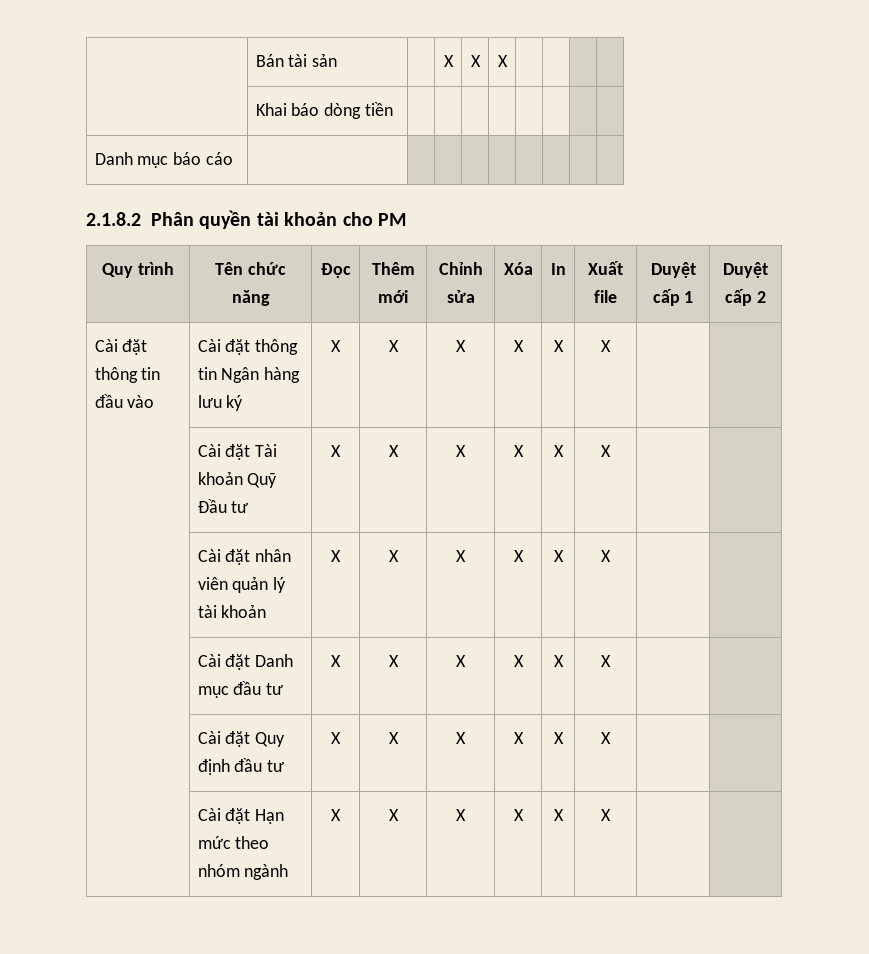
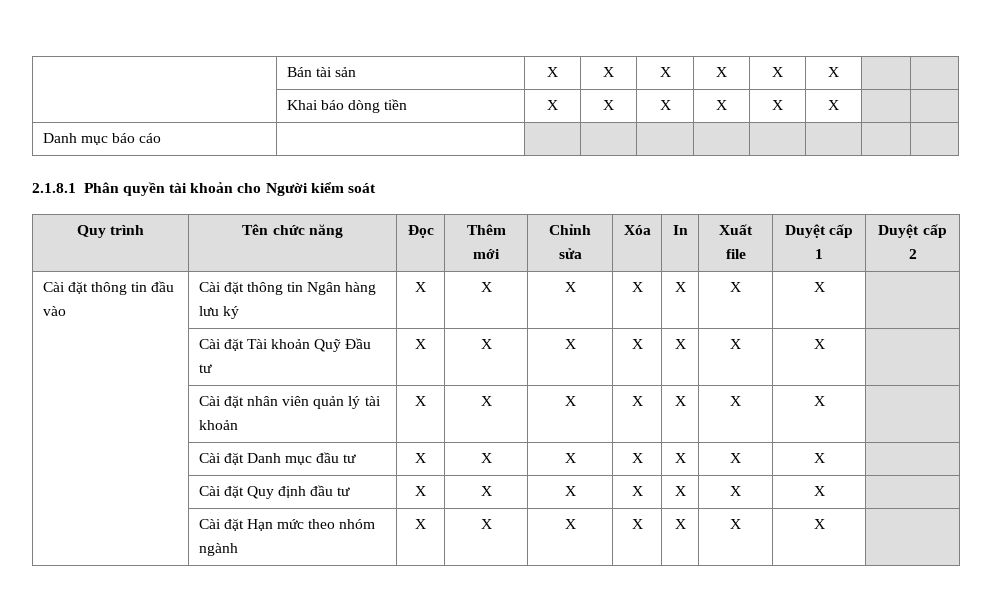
- | Bán tài sản | | X | X | X | | | |
+ | Bán tài sản | X | X | X | X | X | X | |
- | Khai báo dòng tiền | | | | | | | |
+ | Khai báo dòng tiền | X | X | X | X | X | X | |
- 2.1.8.2 Phân quyền tài khoản cho PM
+ 2.1.8.1 Phân quyền tài khoản cho Người kiểm soát
- Cài đặt thông tin đầu vào | Cài đặt thông tin Ngân hàng lưu ký | X | X | X | X | X | X | |
+ Cài đặt thông tin đầu vào | Cài đặt thông tin Ngân hàng lưu ký | X | X | X | X | X | X | X |
- | Cài đặt Tài khoản Quỹ Đầu tư | X | X | X | X | X | X | |
+ | Cài đặt Tài khoản Quỹ Đầu tư | X | X | X | X | X | X | X |
- | Cài đặt nhân viên quản lý tài khoản | X | X | X | X | X | X | |
+ | Cài đặt nhân viên quản lý tài khoản | X | X | X | X | X | X | X |
- | Cài đặt Danh mục đầu tư | X | X | X | X | X | X | |
+ | Cài đặt Danh mục đầu tư | X | X | X | X | X | X | X |
- | Cài đặt Quy định đầu tư | X | X | X | X | X | X | |
+ | Cài đặt Quy định đầu tư | X | X | X | X | X | X | X |
- | Cài đặt Hạn mức theo nhóm ngành | X | X | X | X | X | X | |
+ | Cài đặt Hạn mức theo nhóm ngành | X | X | X | X | X | X | X |

